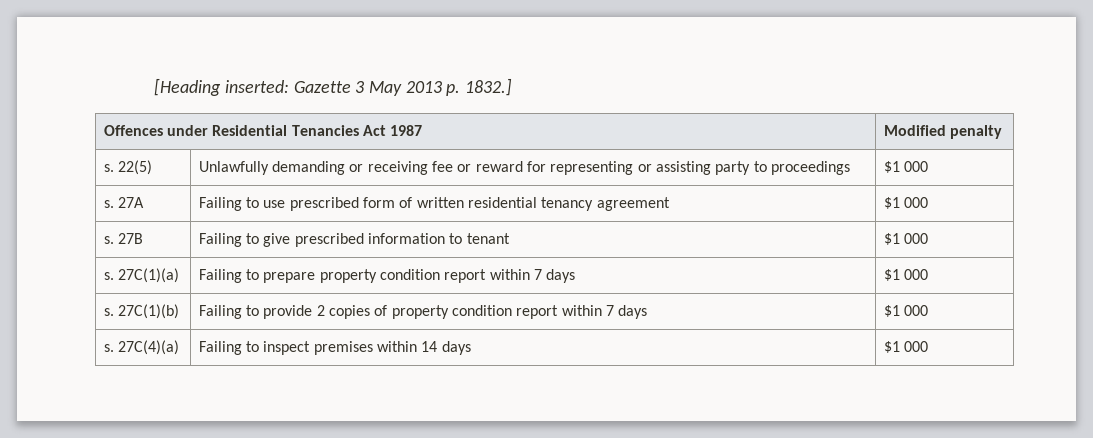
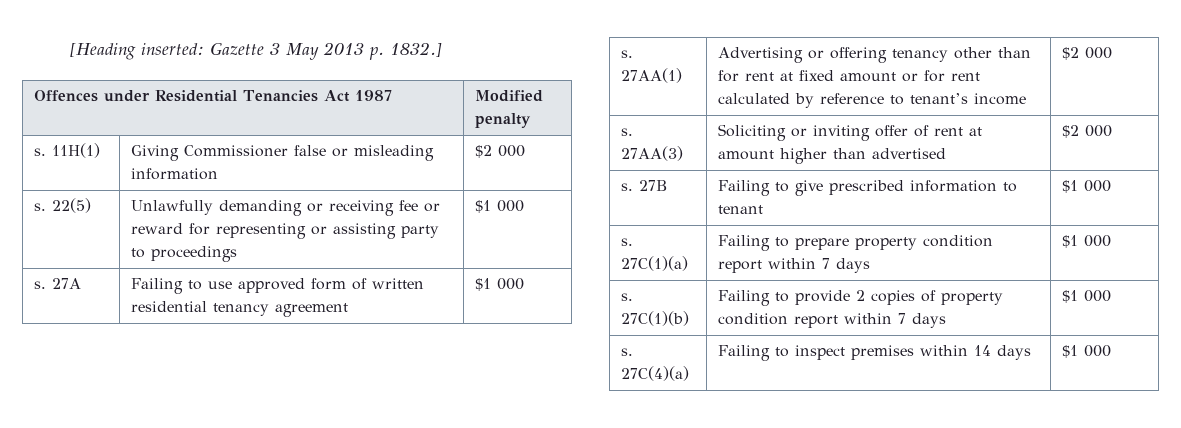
+ s. 11H(1) | Giving Commissioner false or misleading information | $2 000
- s. 27A | Failing to use prescribed form of written residential tenancy agreement | $1 000
+ s. 27A | Failing to use approved form of written residential tenancy agreement | $1 000
+ s. 27AA(1) | Advertising or offering tenancy other than for rent at fixed amount or for rent calculated by reference to tenant’s income | $2 000
+ s. 27AA(3) | Soliciting or inviting offer of rent at amount higher than advertised | $2 000

